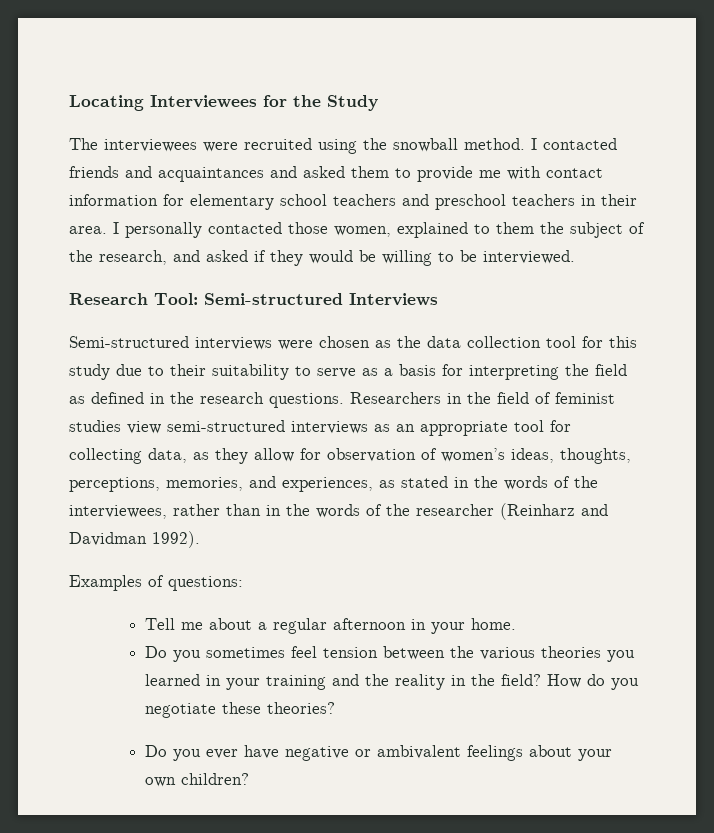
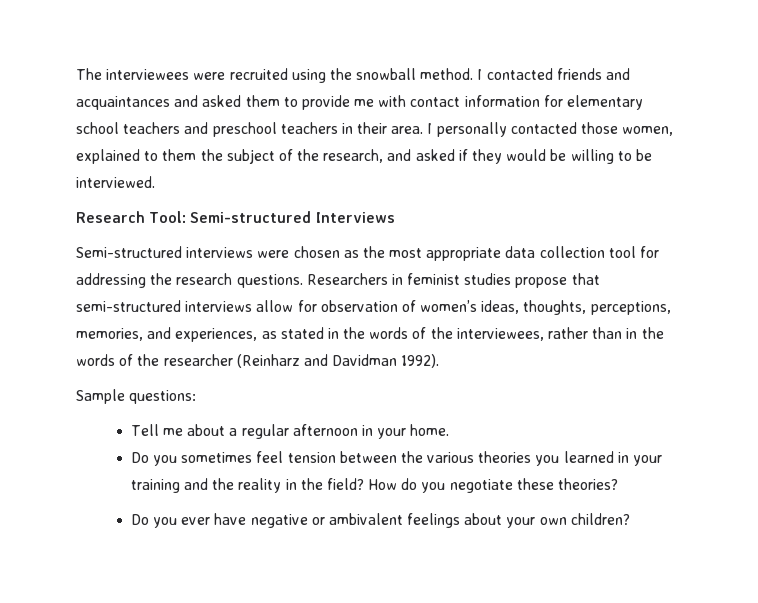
- Locating Interviewees for the Study
- Semi-structured interviews were chosen as the data collection tool for this study due to their suitability to serve as a basis for interpreting the field as defined in the research questions.
+ Semi-structured interviews were chosen as the most appropriate data collection tool for addressing the research questions.
- Researchers in the field of feminist studies view semi-structured interviews as an appropriate tool for collecting data, as they allow for observation of women’s ideas, thoughts, perceptions, memories, and experiences, as stated in the words of the interviewees, rather than in the words of the researcher (Reinharz and Davidman 1992).
+ Researchers in feminist studies propose that semi-structured interviews allow for observation of women’s ideas, thoughts, perceptions, memories, and experiences, as stated in the words of the interviewees, rather than in the words of the researcher (Reinharz and Davidman 1992).
- Examples of questions:
+ Sample questions:

